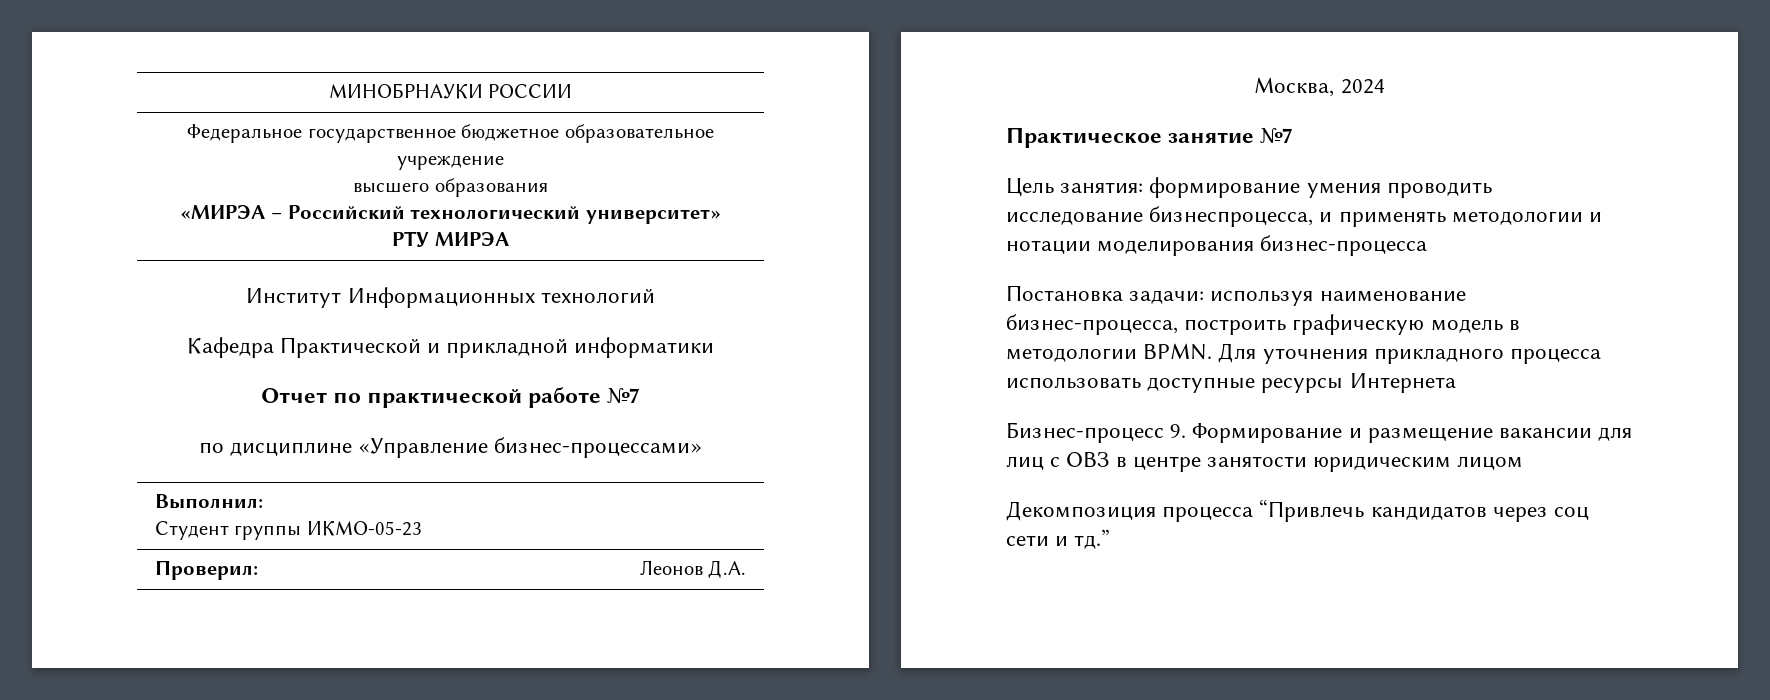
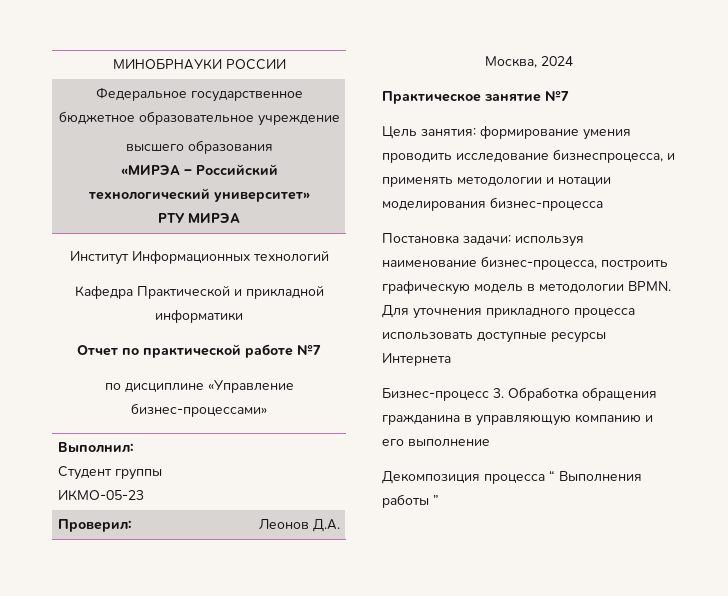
- Бизнес-процесс 9. Формирование и размещение вакансии для лиц с ОВЗ в центре занятости юридическим лицом
- Декомпозиция процесса “Привлечь кандидатов через соц сети и тд.”
+ Бизнес-процесс 3. Обработка обращения гражданина в управляющую компанию и его выполнение
+ Декомпозиция процесса “ Выполнения работы ”

